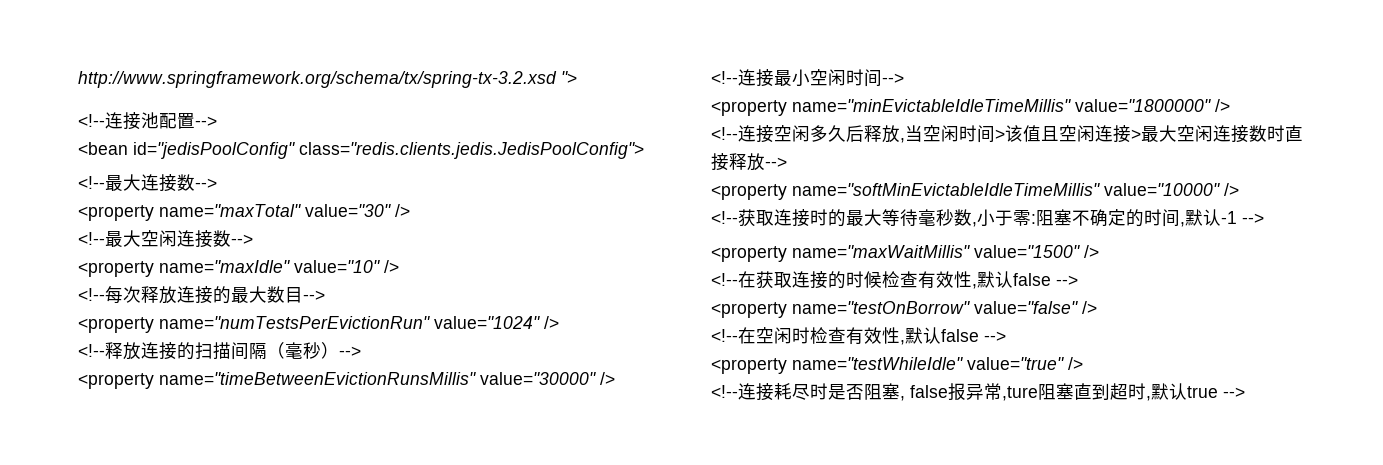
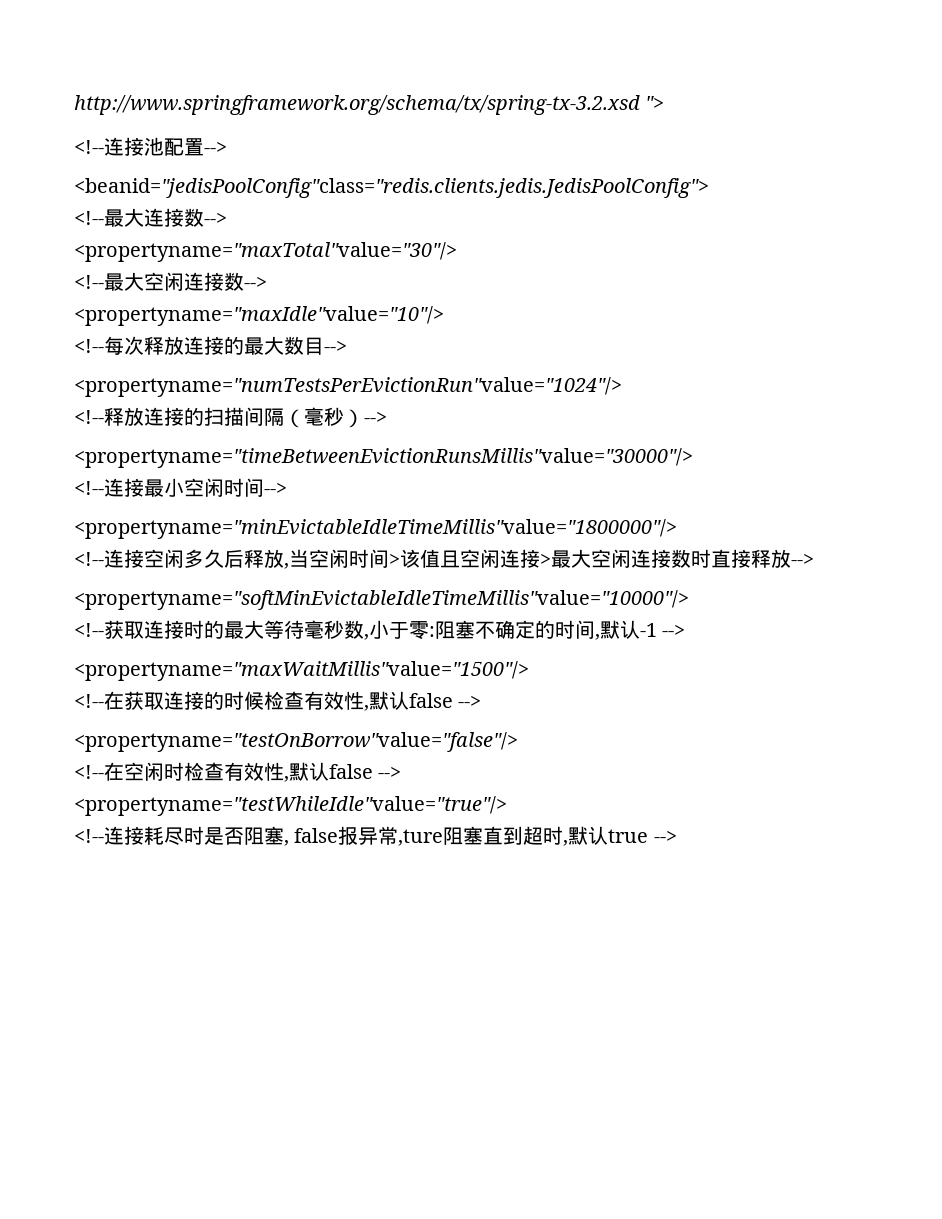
- <bean id="jedisPoolConfig" class="redis.clients.jedis.JedisPoolConfig">
+ <beanid="jedisPoolConfig"class="redis.clients.jedis.JedisPoolConfig">
- <property name="maxTotal" value="30" />
+ <propertyname="maxTotal"value="30"/>
- <property name="maxIdle" value="10" />
+ <propertyname="maxIdle"value="10"/>
- <property name="numTestsPerEvictionRun" value="1024" />
+ <propertyname="numTestsPerEvictionRun"value="1024"/>
- <property name="timeBetweenEvictionRunsMillis" value="30000" />
+ <propertyname="timeBetweenEvictionRunsMillis"value="30000"/>
- <property name="minEvictableIdleTimeMillis" value="1800000" />
+ <propertyname="minEvictableIdleTimeMillis"value="1800000"/>
- <property name="softMinEvictableIdleTimeMillis" value="10000" />
+ <propertyname="softMinEvictableIdleTimeMillis"value="10000"/>
- <property name="maxWaitMillis" value="1500" />
+ <propertyname="maxWaitMillis"value="1500"/>
- <property name="testOnBorrow" value="false" />
+ <propertyname="testOnBorrow"value="false"/>
- <property name="testWhileIdle" value="true" />
+ <propertyname="testWhileIdle"value="true"/>

